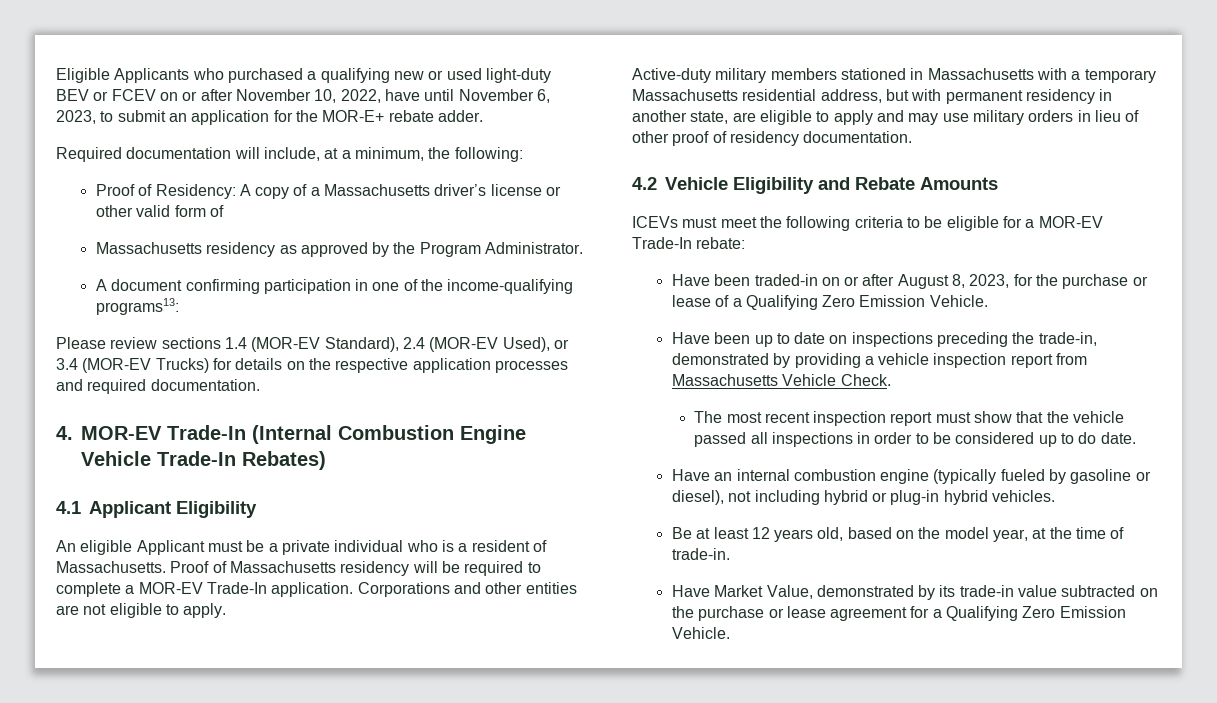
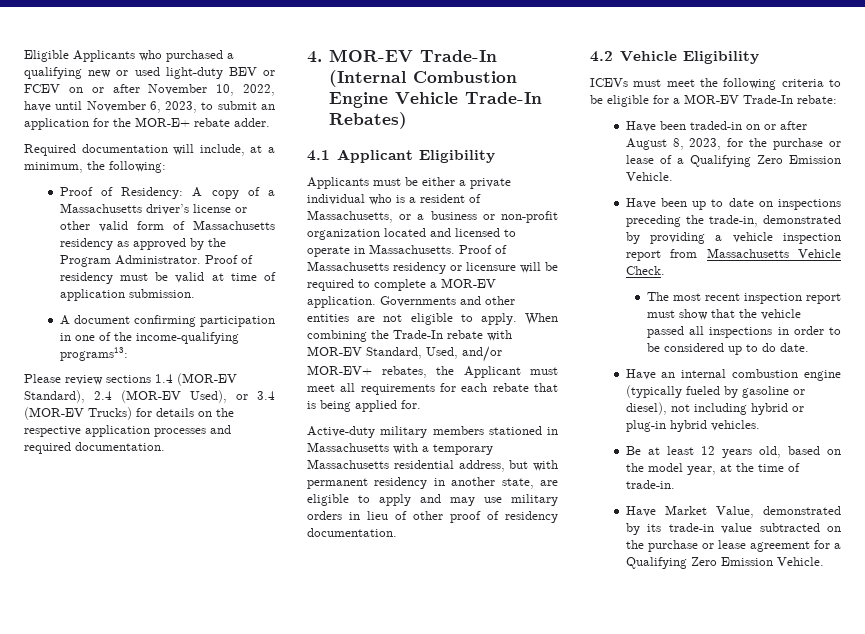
- Proof of Residency: A copy of a Massachusetts driver’s license or other valid form of
- Massachusetts residency as approved by the Program Administrator.
+ Proof of Residency: A copy of a Massachusetts driver’s license or other valid form of Massachusetts residency as approved by the Program Administrator. Proof of residency must be valid at time of application submission.
- An eligible Applicant must be a private individual who is a resident of Massachusetts.
+ Applicants must be either a private individual who is a resident of Massachusetts, or a business or non-profit organization located and licensed to operate in Massachusetts.
- Proof of Massachusetts residency will be required to complete a MOR-EV Trade-In application. Corporations and other entities are not eligible to apply.
+ Proof of Massachusetts residency or licensure will be required to complete a MOR-EV application. Governments and other entities are not eligible to apply. When combining the Trade-In rebate with MOR-EV Standard, Used, and/or MOR-EV+ rebates, the Applicant must meet all requirements for each rebate that is being applied for.
- 4.2 Vehicle Eligibility and Rebate Amounts
+ 4.2 Vehicle Eligibility

